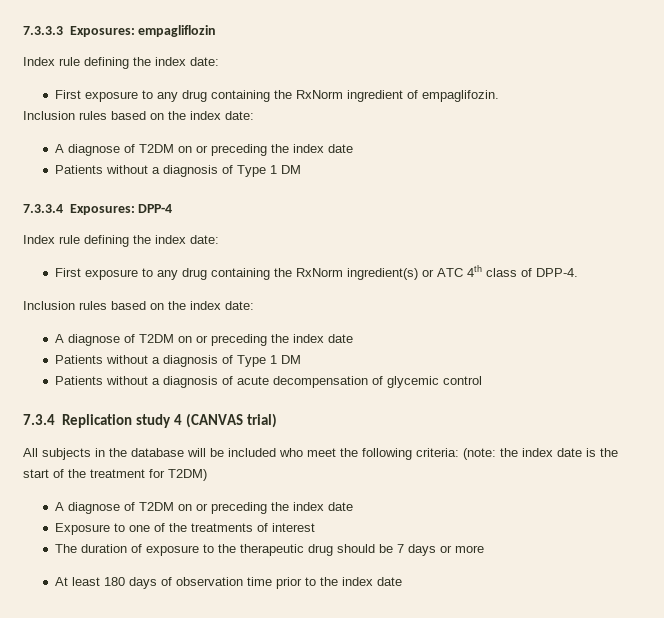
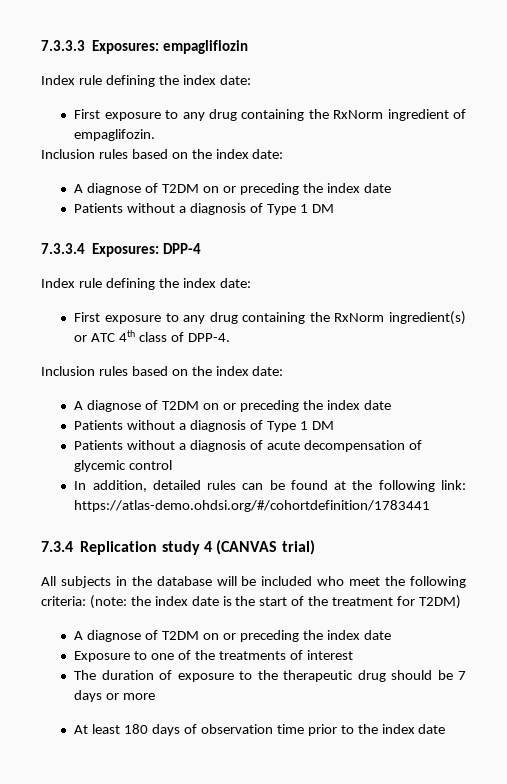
+ In addition, detailed rules can be found at the following link: https://atlas-demo.ohdsi.org/#/cohortdefinition/1783441

